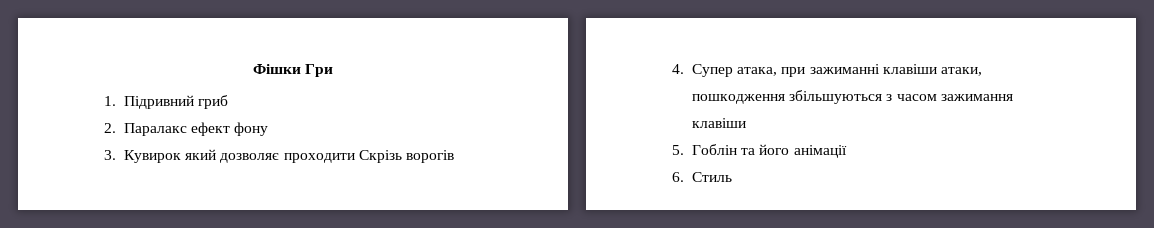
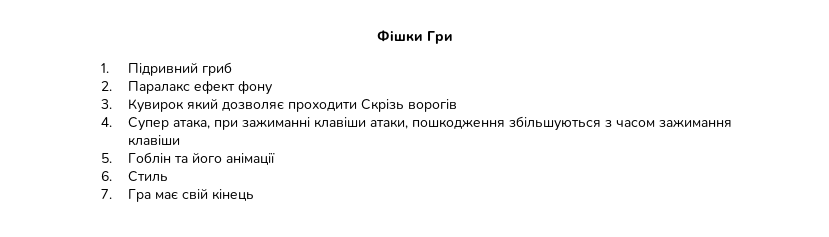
+ 7. Гра має свій кінець

